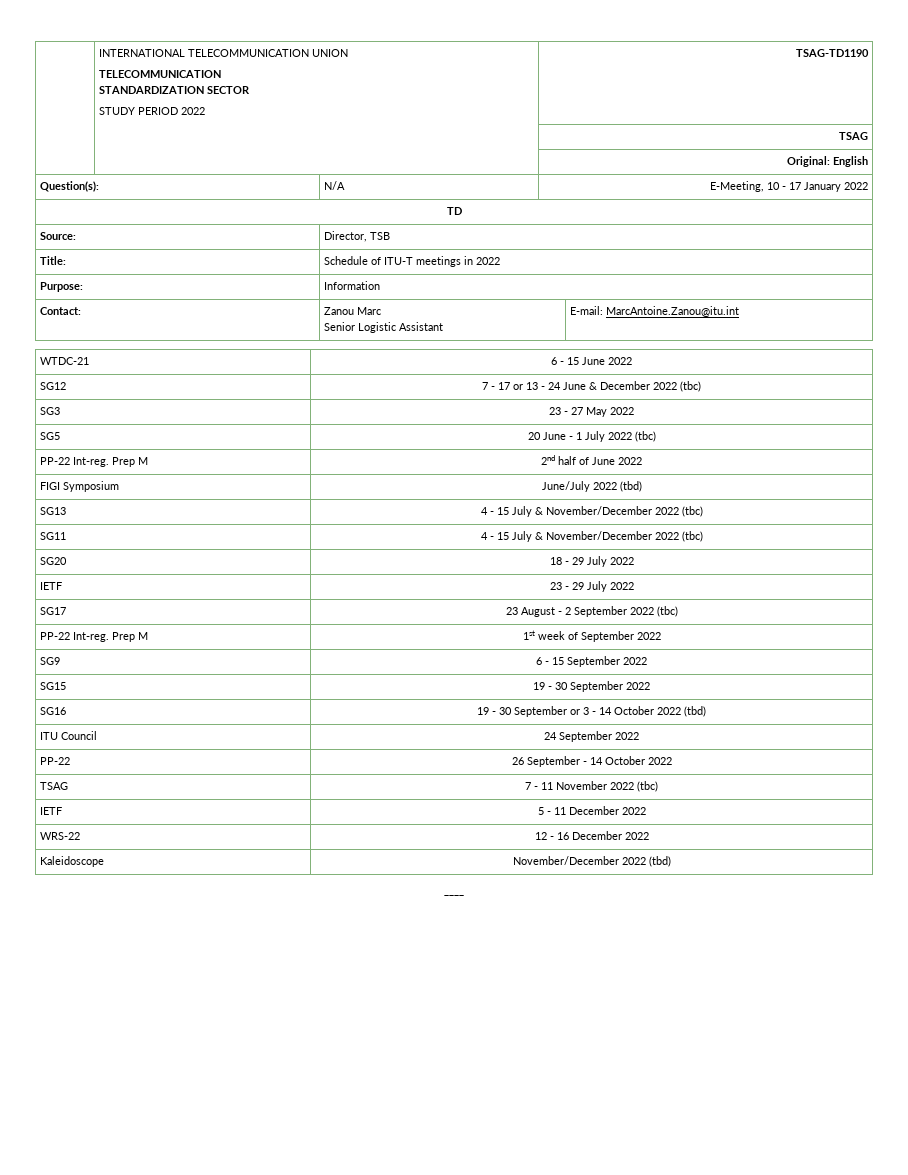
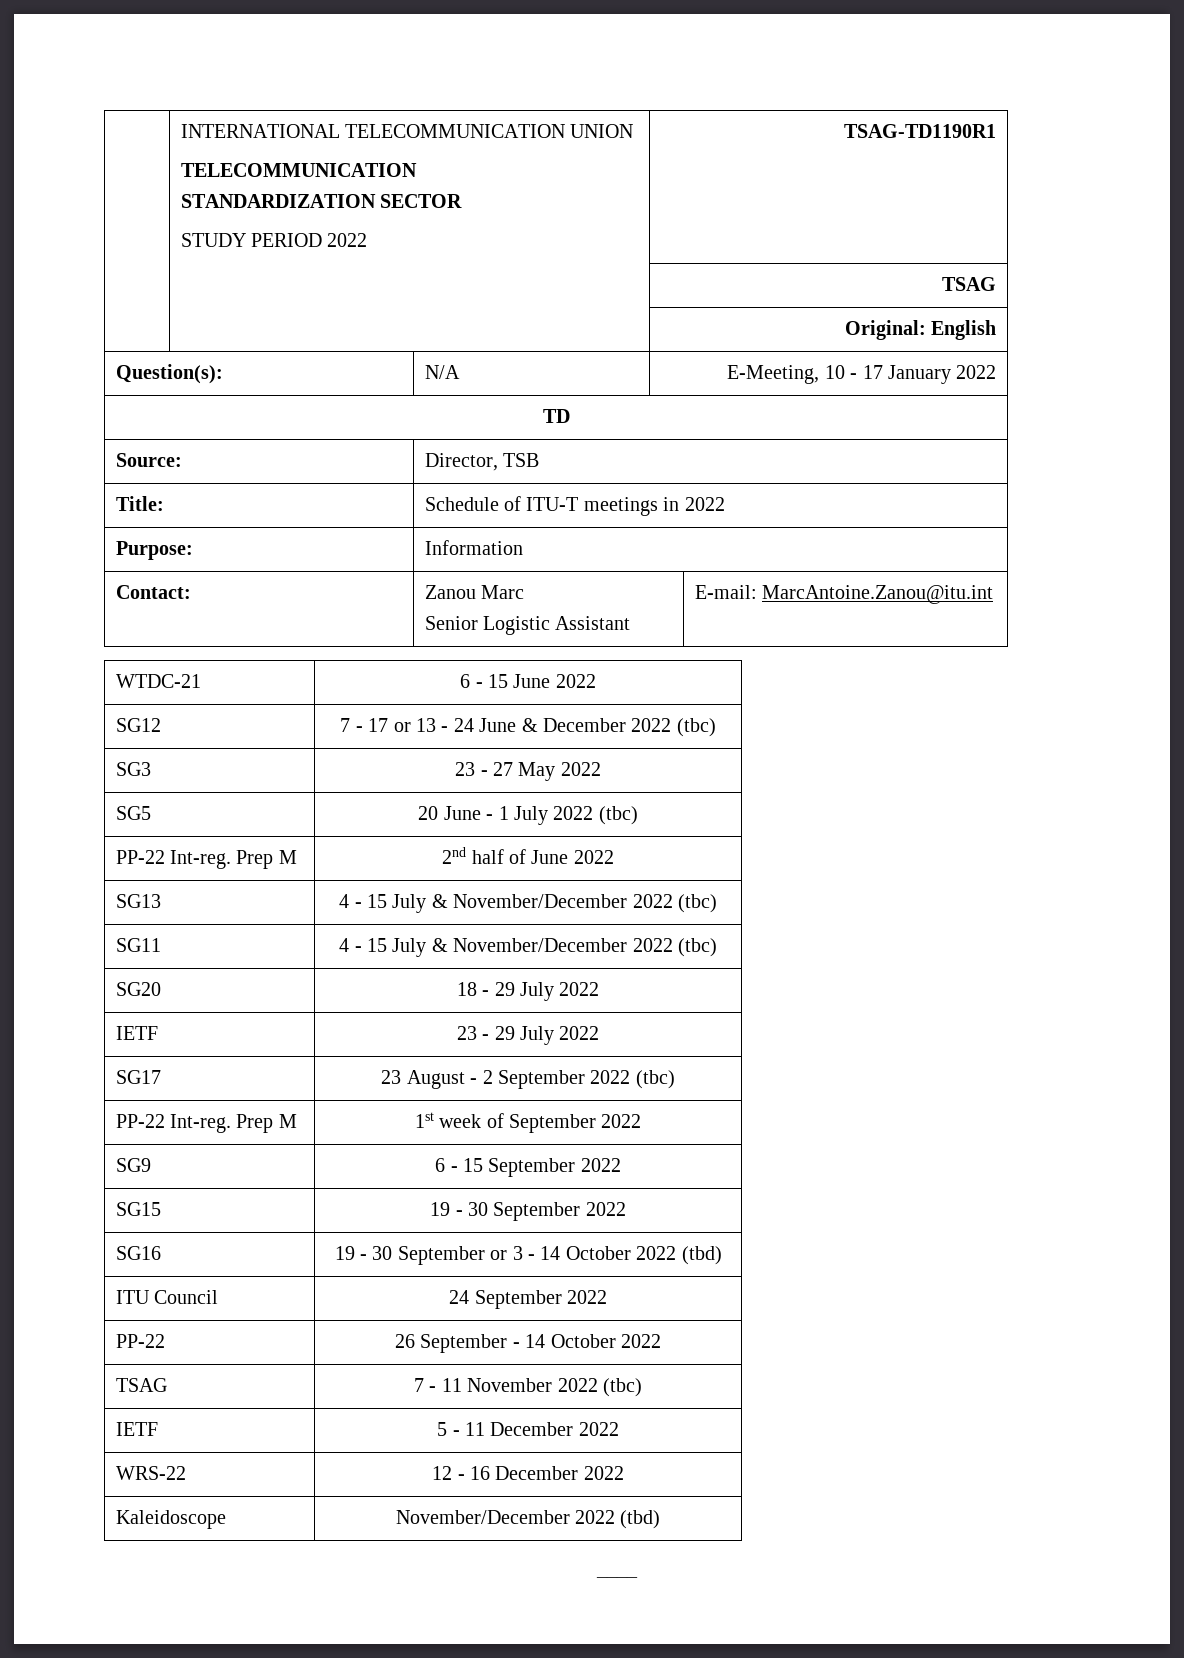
  | INTERNATIONAL TELECOMMUNICATION UNION
  TELECOMMUNICATION
  STANDARDIZATION SECTOR
- STUDY PERIOD 2022 | TSAG-TD1190
+ STUDY PERIOD 2022 | TSAG-TD1190R1
- FIGI Symposium | June/July 2022 (tbd)

